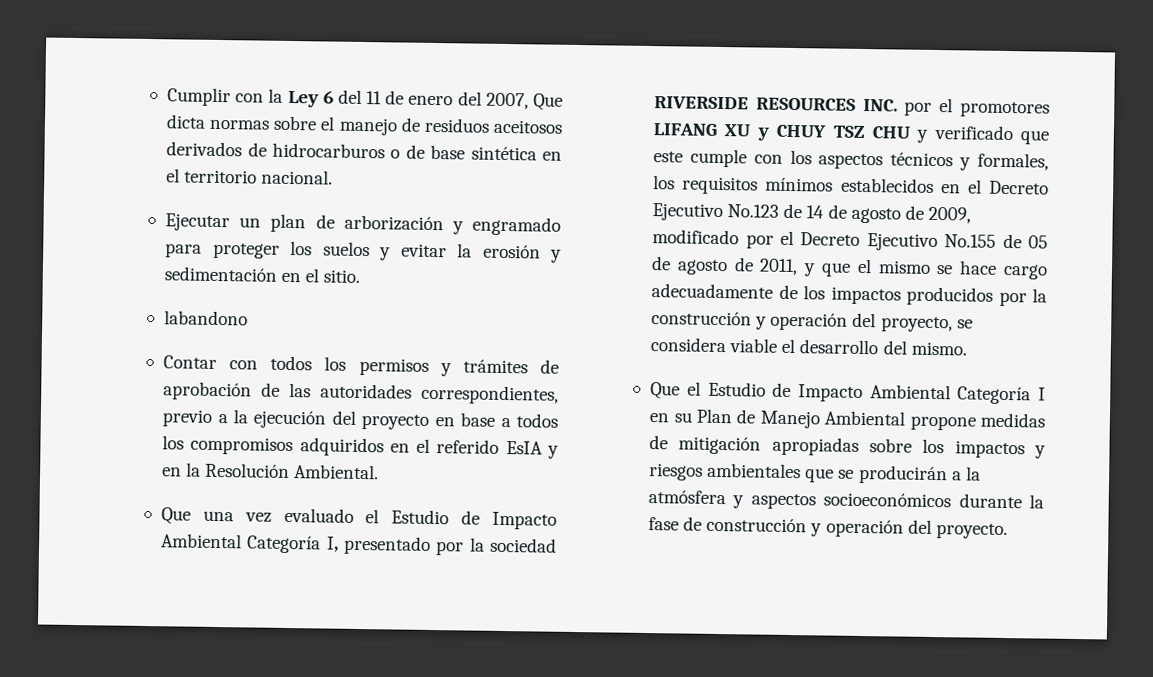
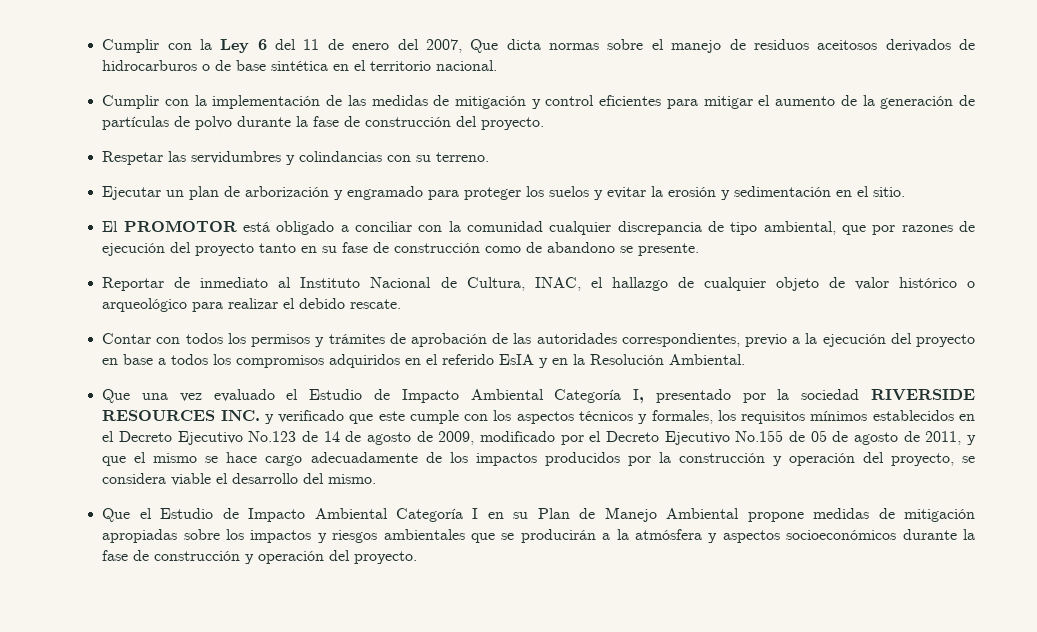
+ Cumplir con la implementación de las medidas de mitigación y control eficientes para mitigar el aumento de la generación de partículas de polvo durante la fase de construcción del proyecto.
+ Respetar las servidumbres y colindancias con su terreno.
- labandono
+ El PROMOTOR está obligado a conciliar con la comunidad cualquier discrepancia de tipo ambiental, que por razones de ejecución del proyecto tanto en su fase de construcción como de abandono se presente.
+ Reportar de inmediato al Instituto Nacional de Cultura, INAC, el hallazgo de cualquier objeto de valor histórico o arqueológico para realizar el debido rescate.
- Que una vez evaluado el Estudio de Impacto Ambiental Categoría I, presentado por la sociedad RIVERSIDE RESOURCES INC. por el promotores LIFANG XU y CHUY TSZ CHU y verificado que este cumple con los aspectos técnicos y formales, los requisitos mínimos establecidos en el Decreto Ejecutivo No.123 de 14 de agosto de 2009, modificado por el Decreto Ejecutivo No.155 de 05 de agosto de 2011, y que el mismo se hace cargo adecuadamente de los impactos producidos por la construcción y operación del proyecto, se considera viable el desarrollo del mismo.
+ Que una vez evaluado el Estudio de Impacto Ambiental Categoría I, presentado por la sociedad RIVERSIDE RESOURCES INC. y verificado que este cumple con los aspectos técnicos y formales, los requisitos mínimos establecidos en el Decreto Ejecutivo No.123 de 14 de agosto de 2009, modificado por el Decreto Ejecutivo No.155 de 05 de agosto de 2011, y que el mismo se hace cargo adecuadamente de los impactos producidos por la construcción y operación del proyecto, se considera viable el desarrollo del mismo.

